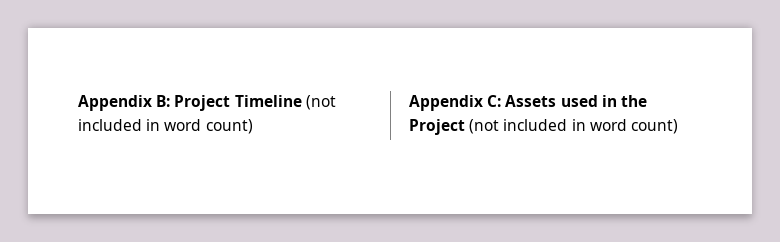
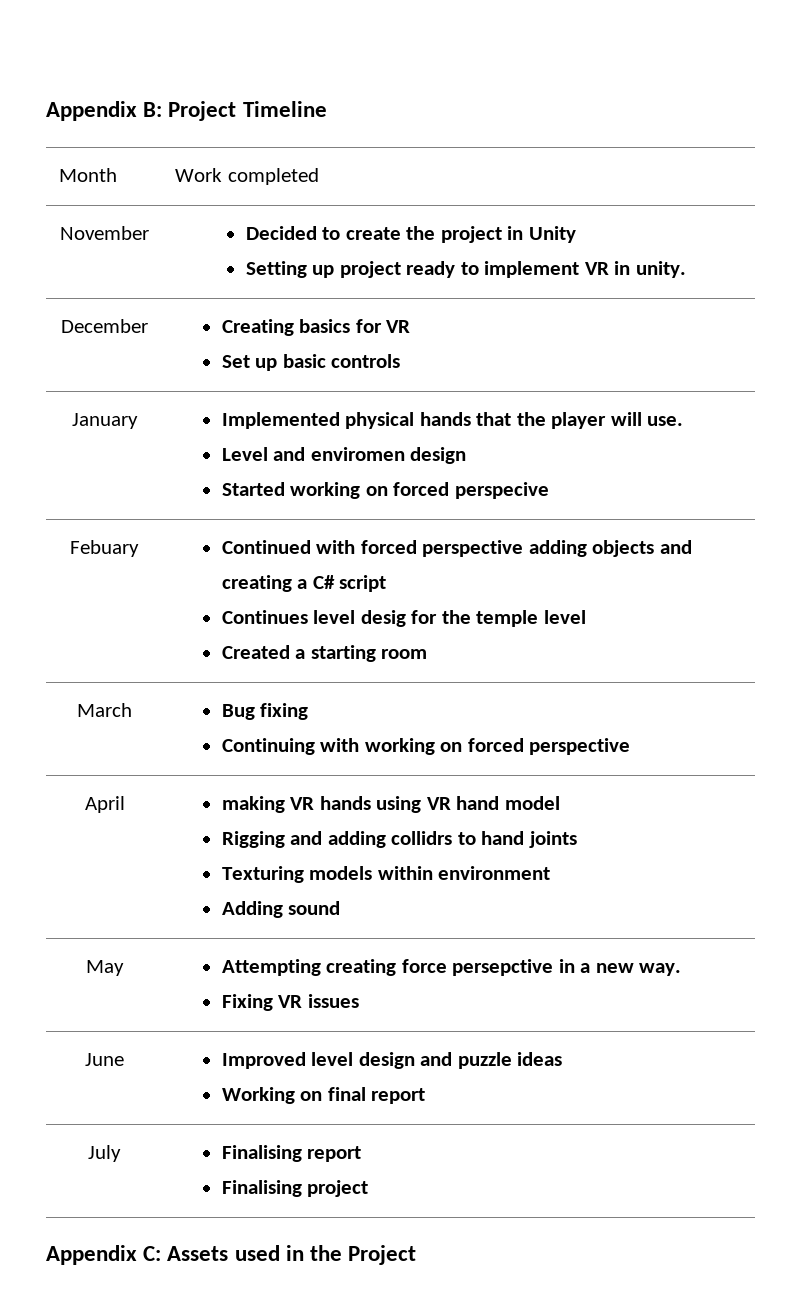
- Appendix B: Project Timeline (not included in word count)
+ Appendix B: Project Timeline
+ Month | Work completed
+ November | Decided to create the project in Unity
+ Setting up project ready to implement VR in unity.
+ December | Creating basics for VR
+ Set up basic controls
+ January | Implemented physical hands that the player will use.
+ Level and enviromen design
+ Started working on forced perspecive
+ Febuary | Continued with forced perspective adding objects and creating a C# script
+ Continues level desig for the temple level
+ Created a starting room
+ March | Bug fixing
+ Continuing with working on forced perspective
+ April | making VR hands using VR hand model
+ Rigging and adding collidrs to hand joints
+ Texturing models within environment
+ Adding sound
+ May | Attempting creating force persepctive in a new way.
+ Fixing VR issues
+ June | Improved level design and puzzle ideas
+ Working on final report
+ July | Finalising report
+ Finalising project
- Appendix C: Assets used in the Project (not included in word count)
+ Appendix C: Assets used in the Project

